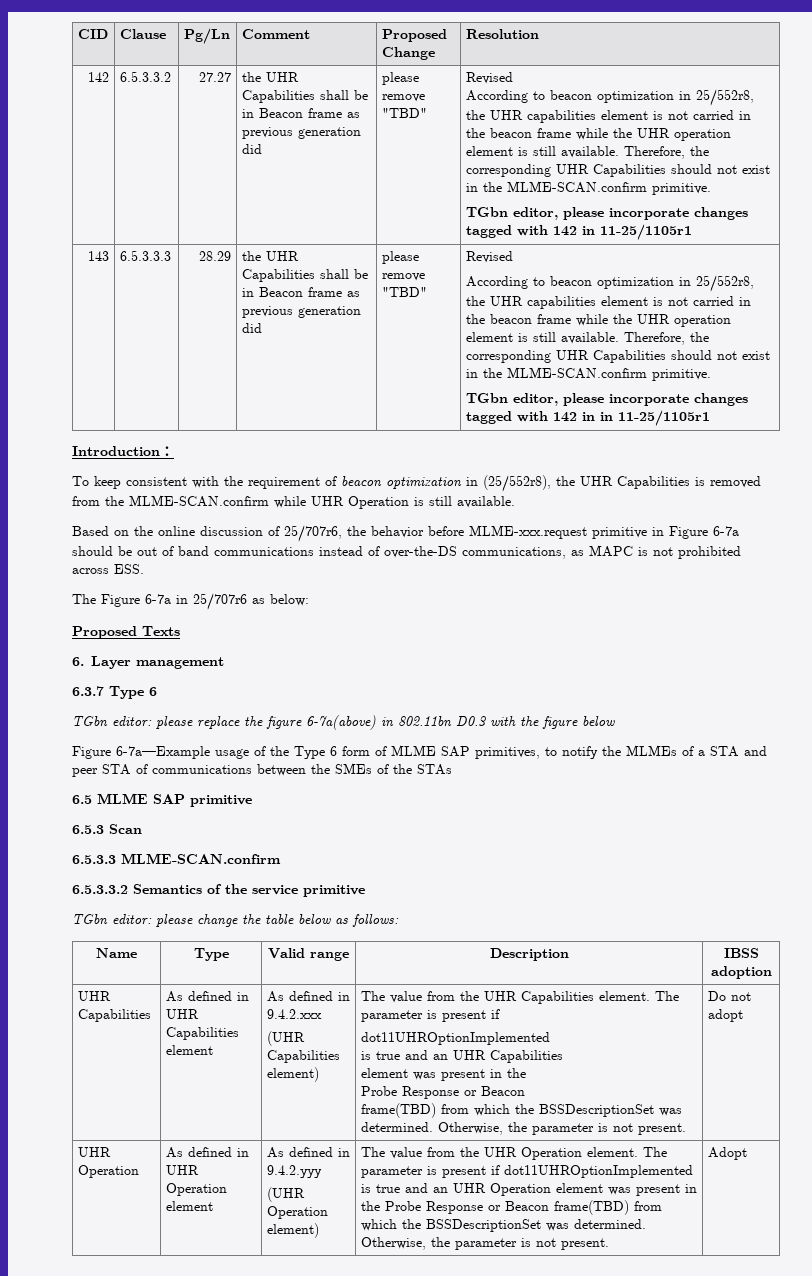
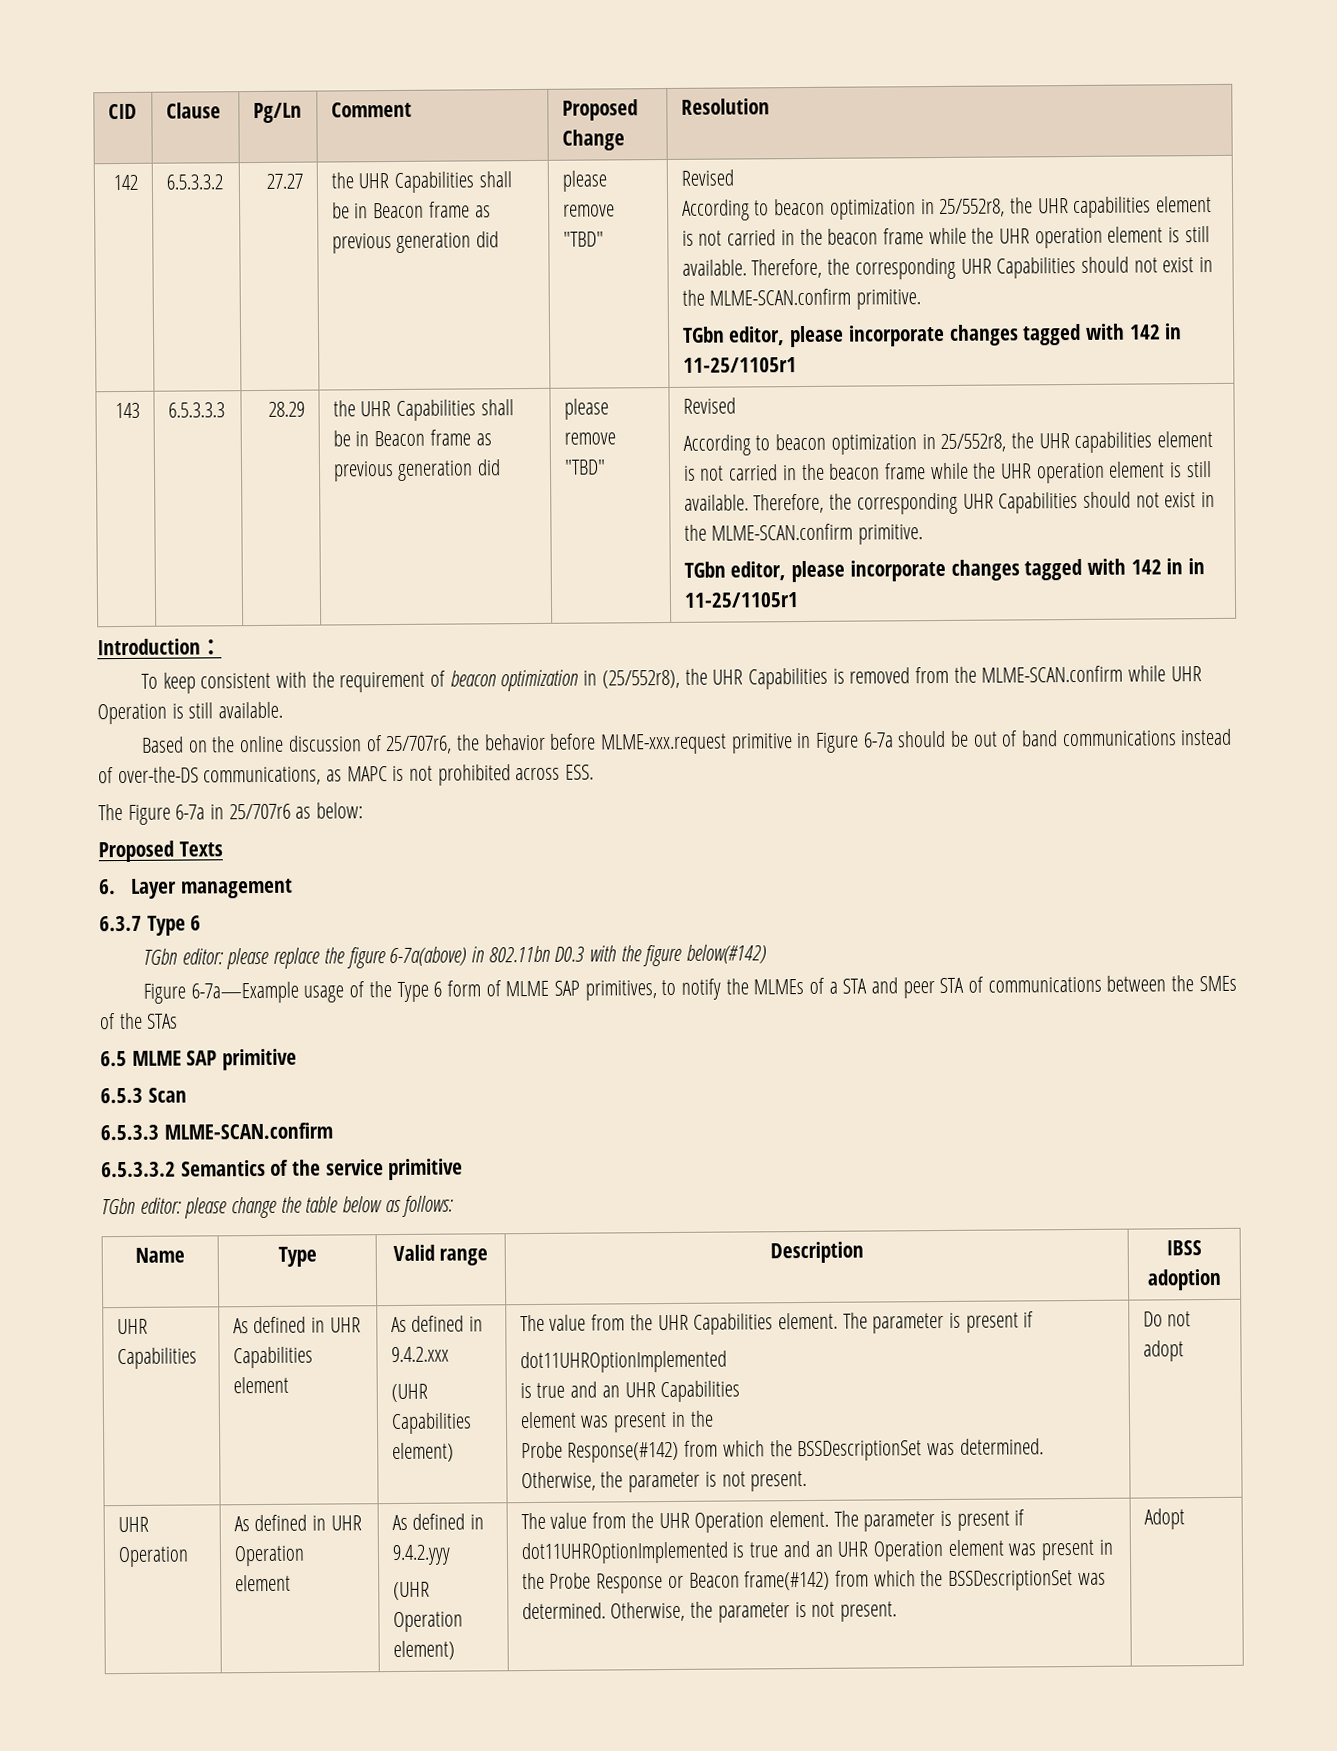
- TGbn editor: please replace the figure 6-7a(above) in 802.11bn D0.3 with the figure below
+ TGbn editor: please replace the figure 6-7a(above) in 802.11bn D0.3 with the figure below(#142)
  is true and an UHR Capabilities
  element was present in the
- Probe Response or Beacon
- frame(TBD) from which the BSSDescriptionSet was determined.
+ Probe Response(#142) from which the BSSDescriptionSet was determined.
- The parameter is present if dot11UHROptionImplemented is true and an UHR Operation element was present in the Probe Response or Beacon frame(TBD) from which the BSSDescriptionSet was determined.
+ The parameter is present if dot11UHROptionImplemented is true and an UHR Operation element was present in the Probe Response or Beacon frame(#142) from which the BSSDescriptionSet was determined.

